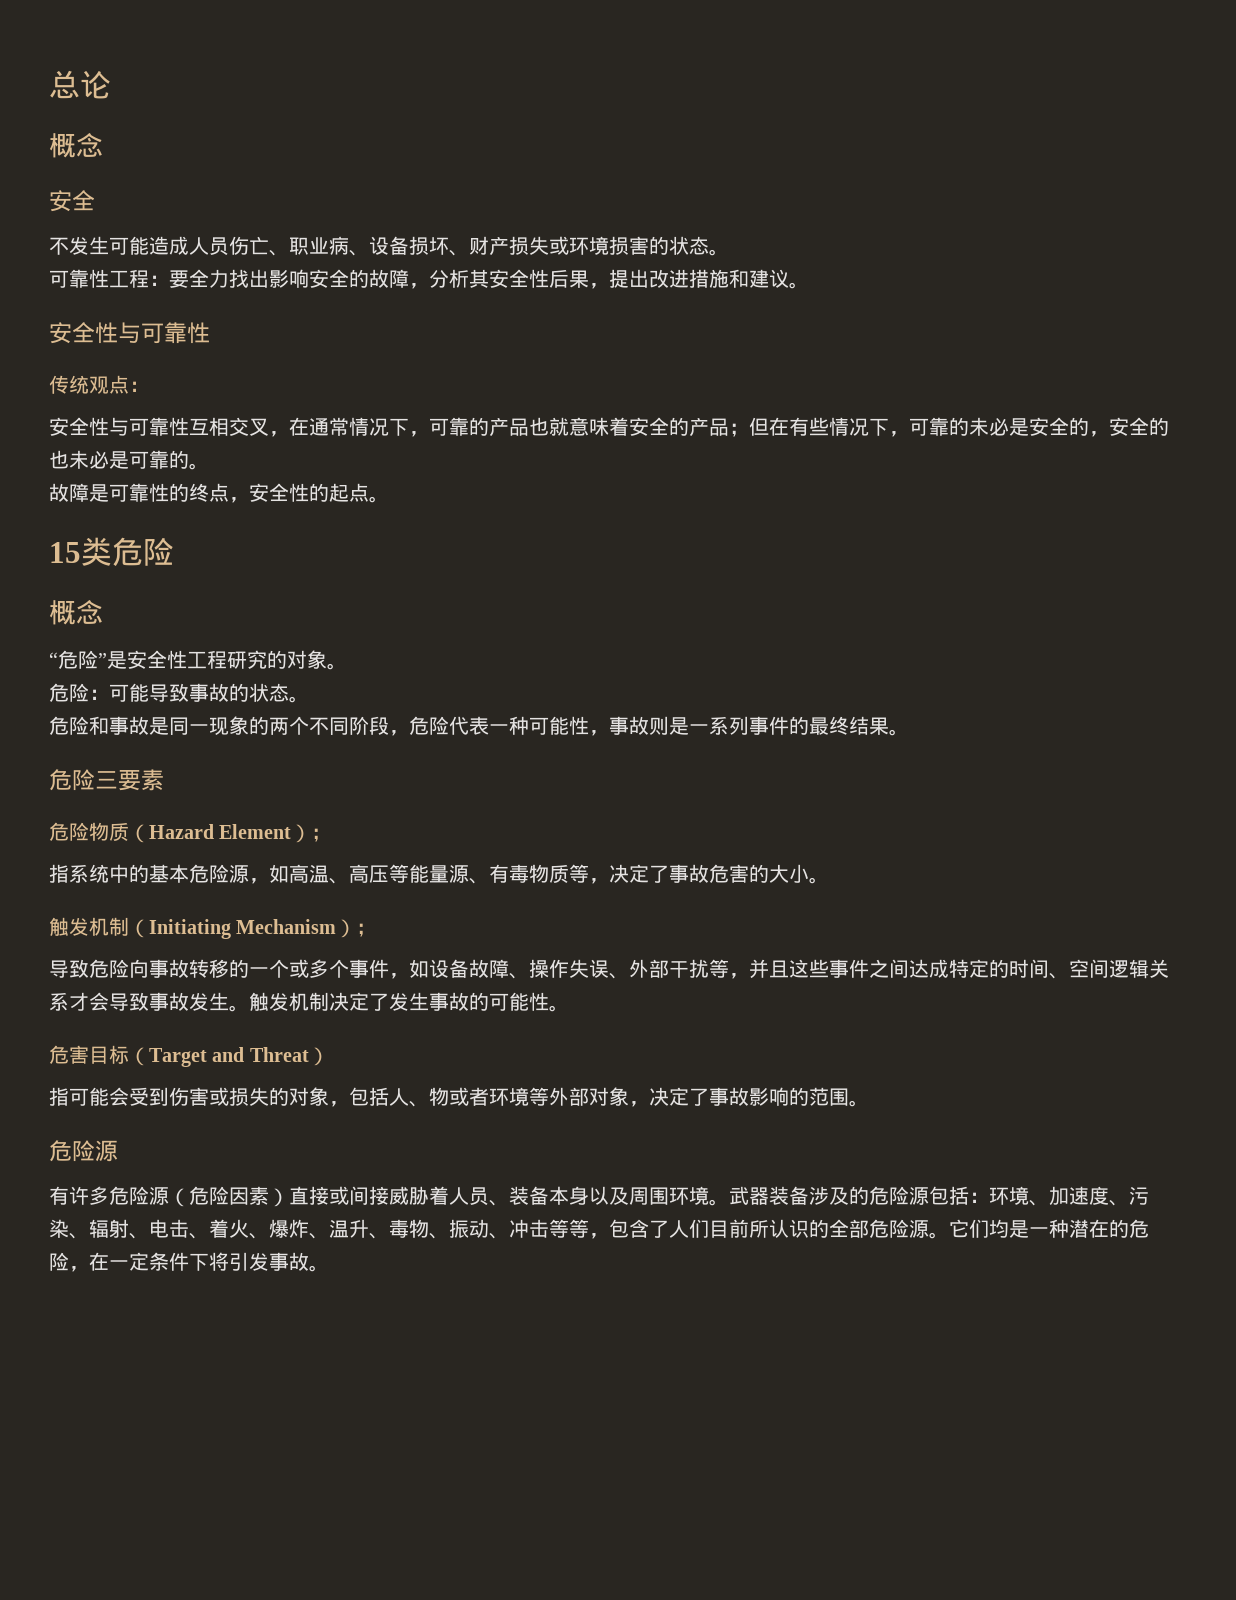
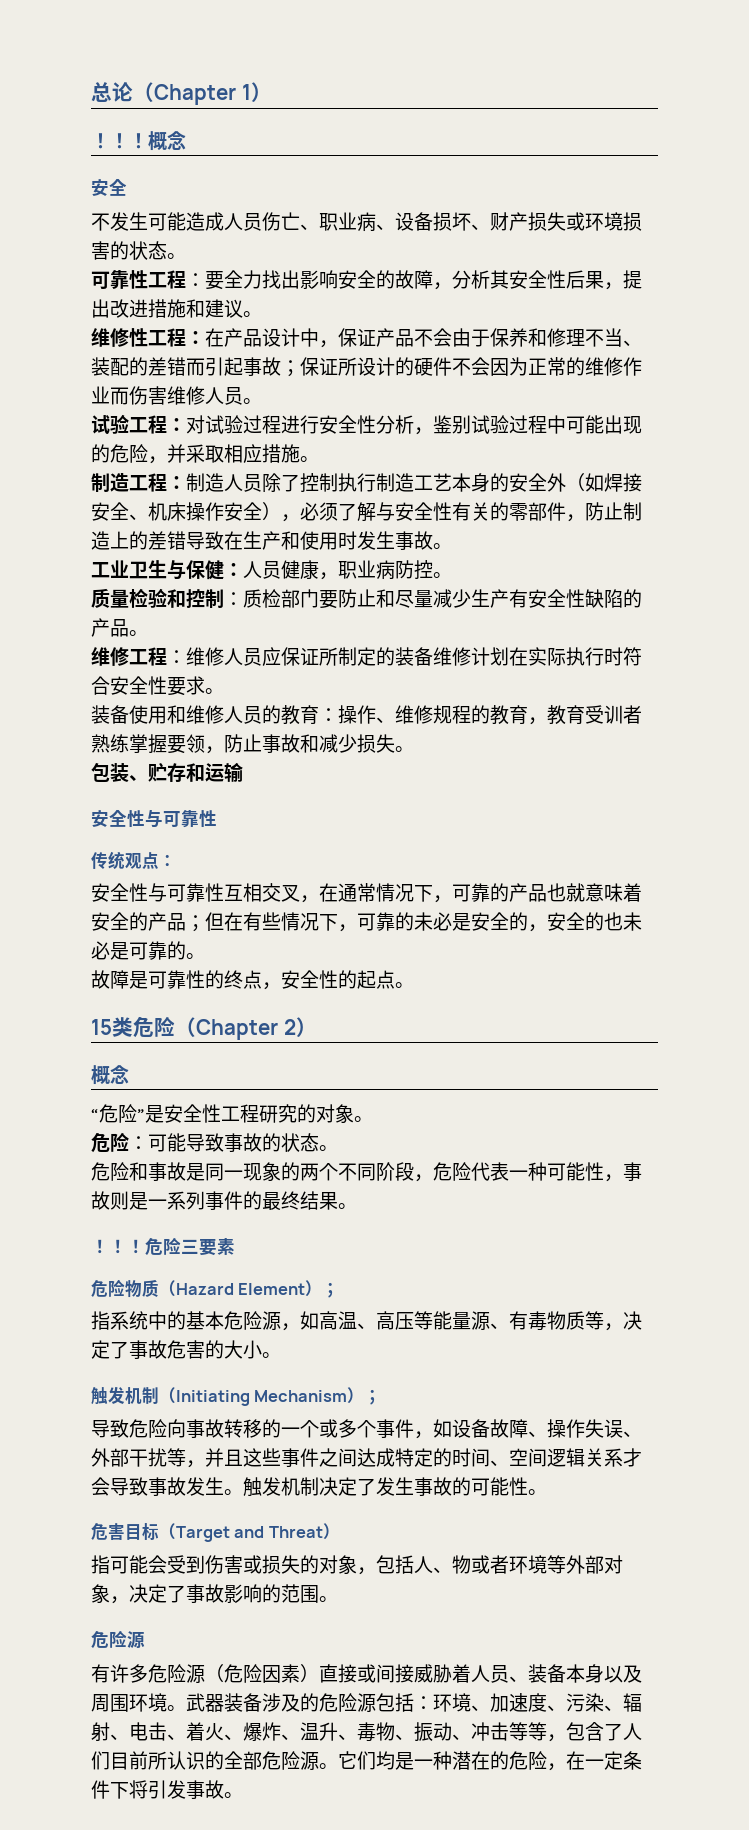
- 总论
- 概念
+ 总论（Chapter 1）
+ ！！！概念
+ 维修性工程：在产品设计中，保证产品不会由于保养和修理不当、装配的差错而引起事故；保证所设计的硬件不会因为正常的维修作业而伤害维修人员。
+ 试验工程：对试验过程进行安全性分析，鉴别试验过程中可能出现的危险，并采取相应措施。
+ 制造工程：制造人员除了控制执行制造工艺本身的安全外（如焊接安全、机床操作安全），必须了解与安全性有关的零部件，防止制造上的差错导致在生产和使用时发生事故。
+ 工业卫生与保健：人员健康，职业病防控。
+ 质量检验和控制：质检部门要防止和尽量减少生产有安全性缺陷的产品。
+ 维修工程：维修人员应保证所制定的装备维修计划在实际执行时符合安全性要求。
+ 装备使用和维修人员的教育：操作、维修规程的教育，教育受训者熟练掌握要领，防止事故和减少损失。
+ 包装、贮存和运输
- 15类危险
+ 15类危险（Chapter 2）
  危险和事故是同一现象的两个不同阶段，危险代表一种可能性，事故则是一系列事件的最终结果。
- 危险三要素
+ ！！！危险三要素

